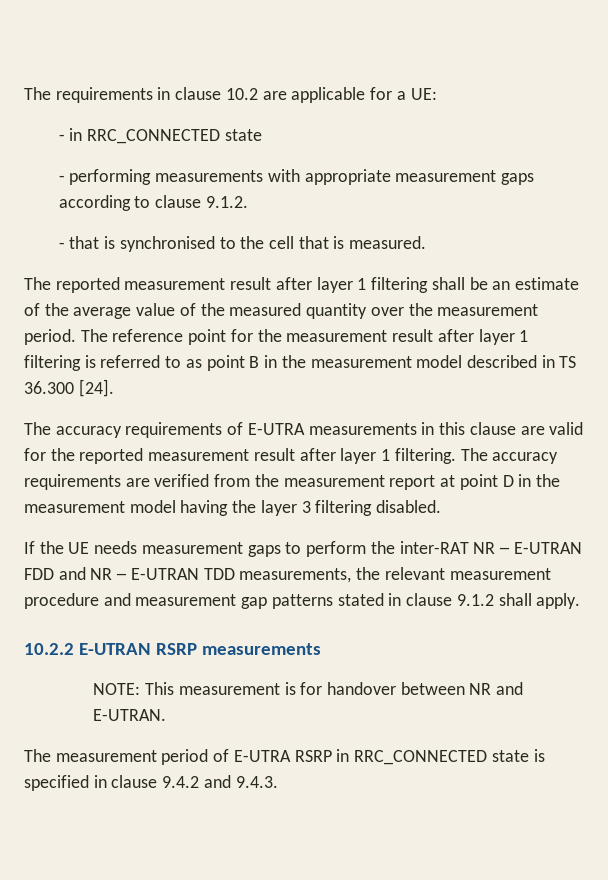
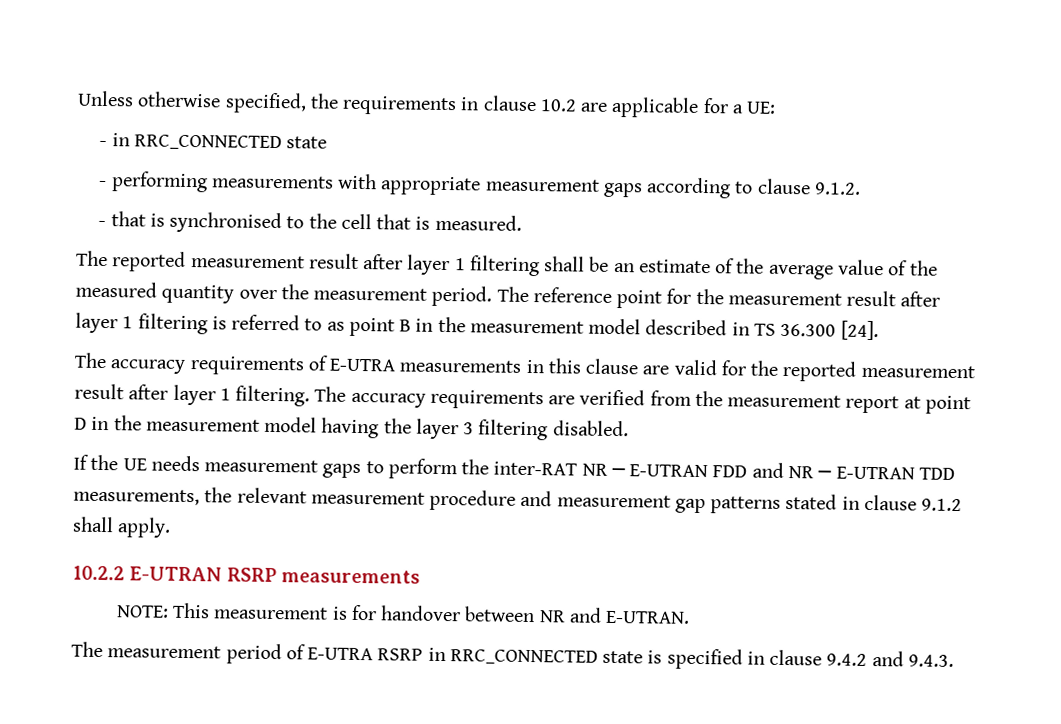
- The requirements in clause 10.2 are applicable for a UE:
+ Unless otherwise specified, the requirements in clause 10.2 are applicable for a UE:

